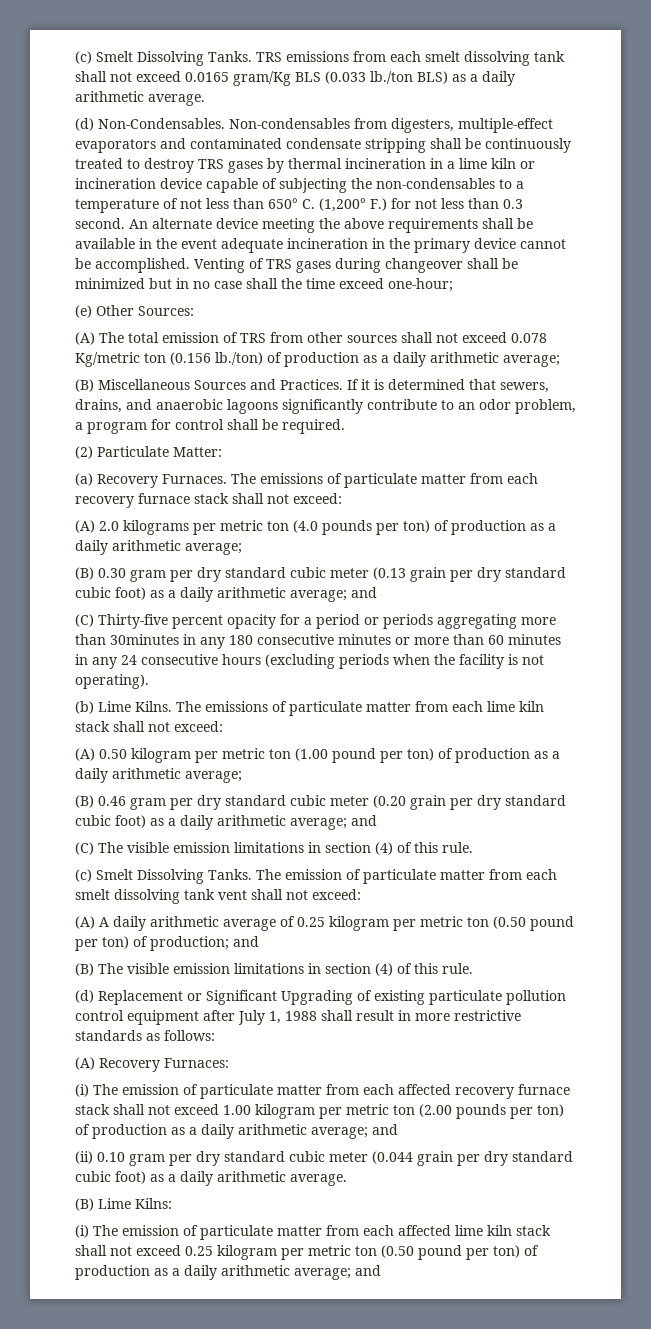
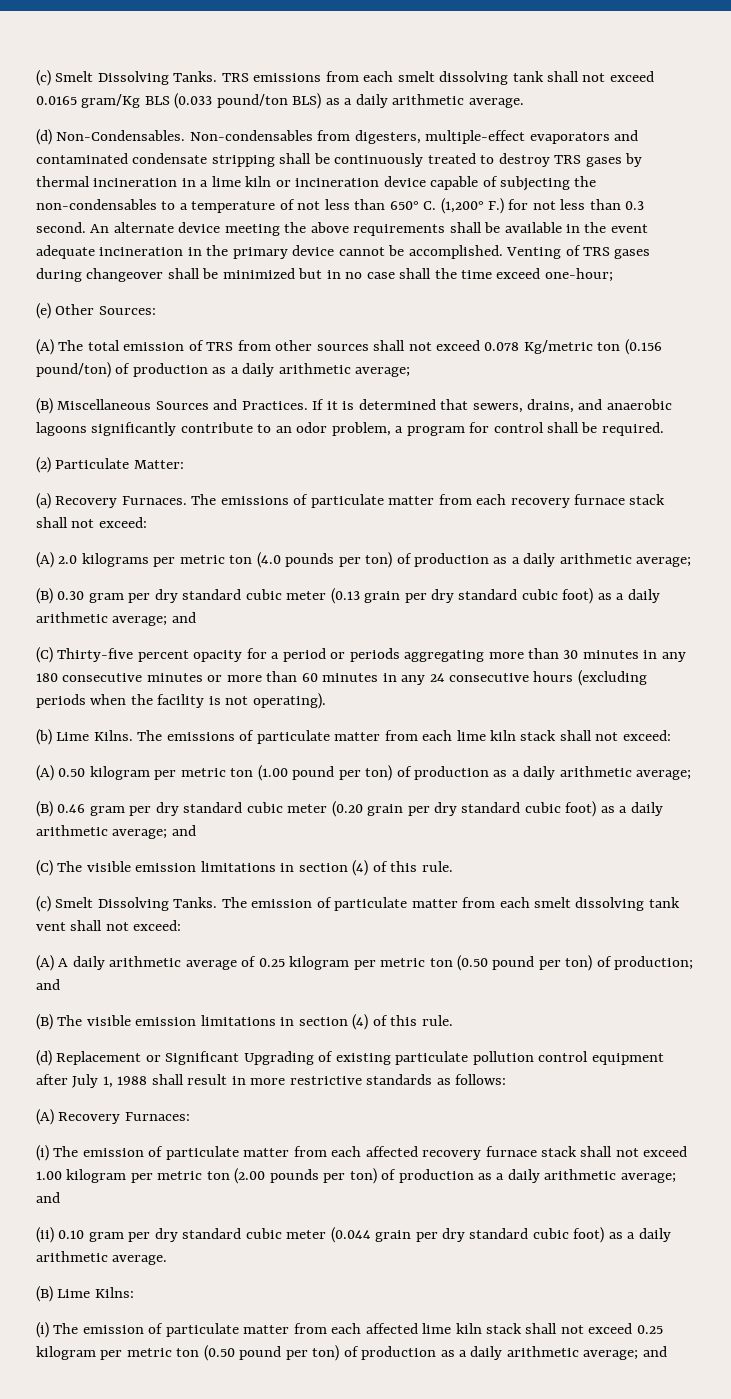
- TRS emissions from each smelt dissolving tank shall not exceed 0.0165 gram/Kg BLS (0.033 lb./ton BLS) as a daily arithmetic average.
+ TRS emissions from each smelt dissolving tank shall not exceed 0.0165 gram/Kg BLS (0.033 pound/ton BLS) as a daily arithmetic average.
- (A) The total emission of TRS from other sources shall not exceed 0.078 Kg/metric ton (0.156 lb./ton) of production as a daily arithmetic average;
+ (A) The total emission of TRS from other sources shall not exceed 0.078 Kg/metric ton (0.156 pound/ton) of production as a daily arithmetic average;
- (C) Thirty-five percent opacity for a period or periods aggregating more than 30minutes in any 180 consecutive minutes or more than 60 minutes in any 24 consecutive hours (excluding periods when the facility is not operating).
+ (C) Thirty-five percent opacity for a period or periods aggregating more than 30 minutes in any 180 consecutive minutes or more than 60 minutes in any 24 consecutive hours (excluding periods when the facility is not operating).

